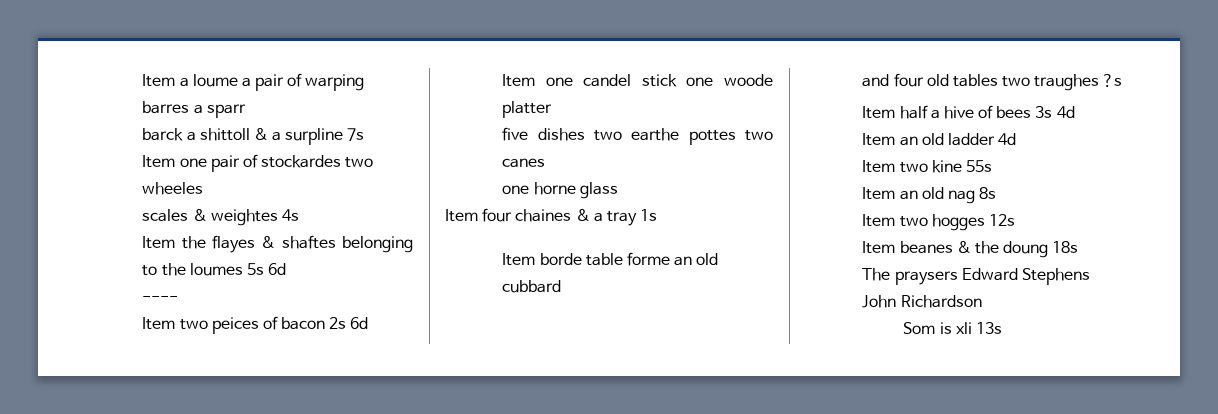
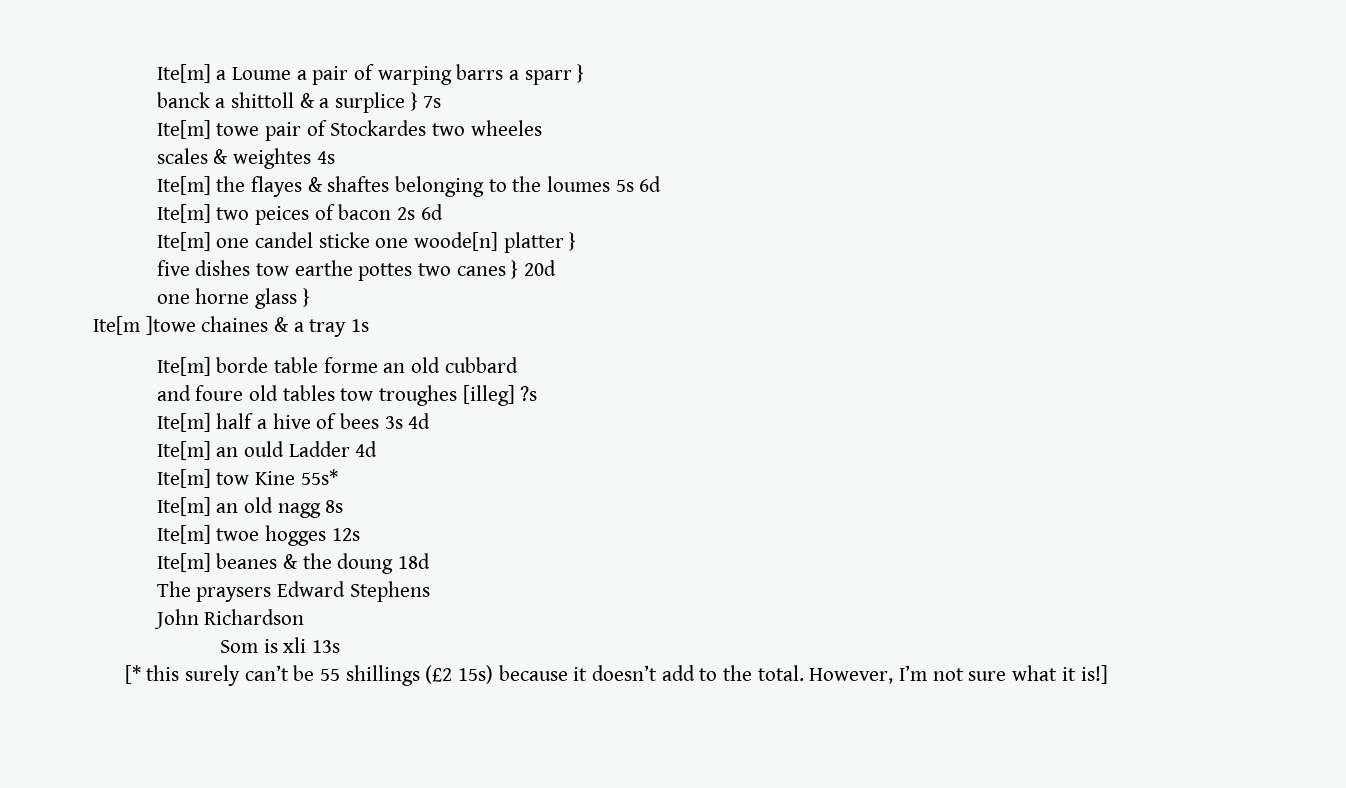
- Item a loume a pair of warping barres a sparr
- barck a shittoll & a surpline 7s
+ Ite[m] a Loume a pair of warping barrs a sparr }
+ banck a shittoll & a surplice } 7s
- Item one pair of stockardes two wheeles
+ Ite[m] towe pair of Stockardes two wheeles
- Item the flayes & shaftes belonging to the loumes 5s 6d
+ Ite[m] the flayes & shaftes belonging to the loumes 5s 6d
- ----
- Item two peices of bacon 2s 6d
+ Ite[m] two peices of bacon 2s 6d
- Item one candel stick one woode platter
+ Ite[m] one candel sticke one woode[n] platter }
- five dishes two earthe pottes two canes
+ five dishes tow earthe pottes two canes } 20d
- one horne glass
- Item four chaines & a tray 1s
+ one horne glass }
+ Ite[m ]towe chaines & a tray 1s
- Item borde table forme an old cubbard
+ Ite[m] borde table forme an old cubbard
- and four old tables two traughes ?s
+ and foure old tables tow troughes [illeg] ?s
- Item half a hive of bees 3s 4d
+ Ite[m] half a hive of bees 3s 4d
- Item an old ladder 4d
- Item two kine 55s
- Item an old nag 8s
+ Ite[m] an ould Ladder 4d
+ Ite[m] tow Kine 55s*
+ Ite[m] an old nagg 8s
- Item two hogges 12s
+ Ite[m] twoe hogges 12s
- Item beanes & the doung 18s
+ Ite[m] beanes & the doung 18d
+ [* this surely can’t be 55 shillings (£2 15s) because it doesn’t add to the total. However, I’m not sure what it is!]

